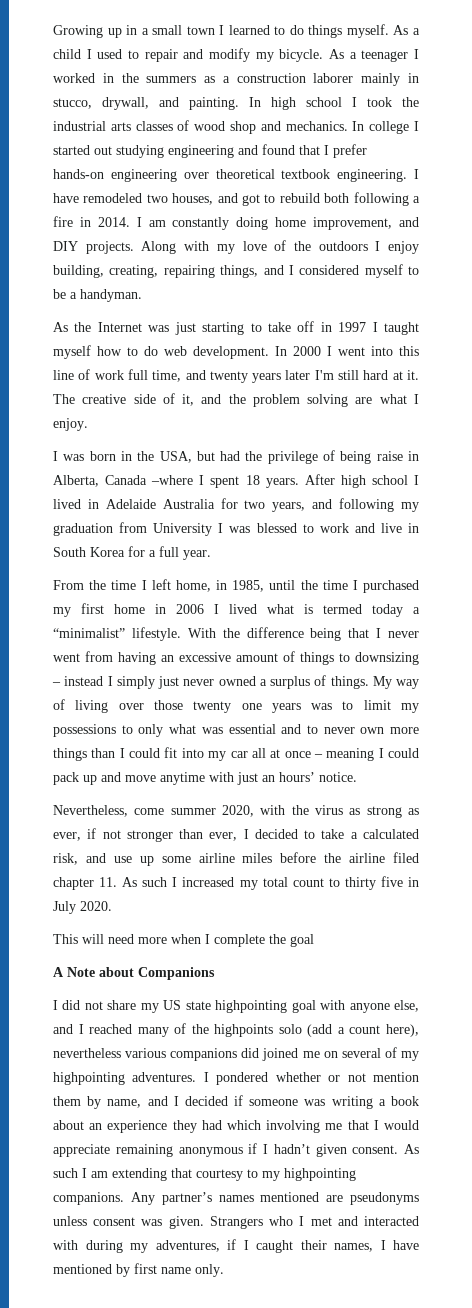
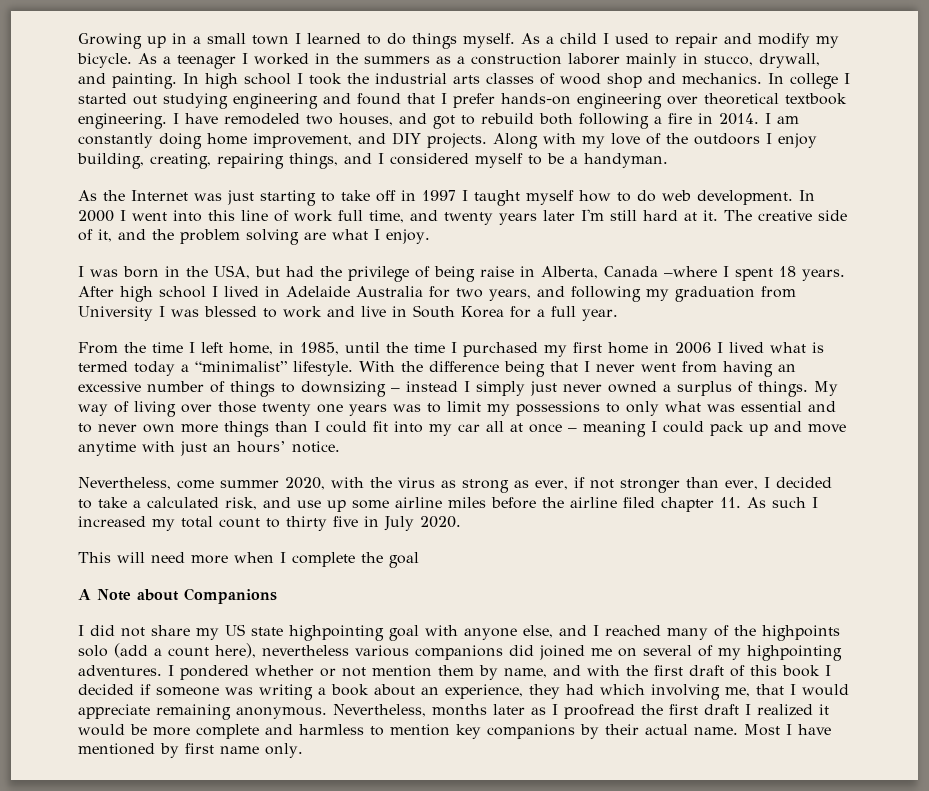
- With the difference being that I never went from having an excessive amount of things to downsizing – instead I simply just never owned a surplus of things.
+ With the difference being that I never went from having an excessive number of things to downsizing – instead I simply just never owned a surplus of things.
- I pondered whether or not mention them by name, and I decided if someone was writing a book about an experience they had which involving me that I would appreciate remaining anonymous if I hadn’t given consent. As such I am extending that courtesy to my highpointing companions. Any partner’s names mentioned are pseudonyms unless consent was given. Strangers who I met and interacted with during my adventures, if I caught their names, I have mentioned by first name only.
+ I pondered whether or not mention them by name, and with the first draft of this book I decided if someone was writing a book about an experience, they had which involving me, that I would appreciate remaining anonymous. Nevertheless, months later as I proofread the first draft I realized it would be more complete and harmless to mention key companions by their actual name. Most I have mentioned by first name only.

